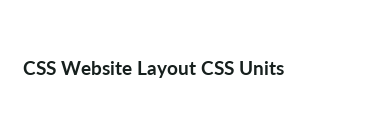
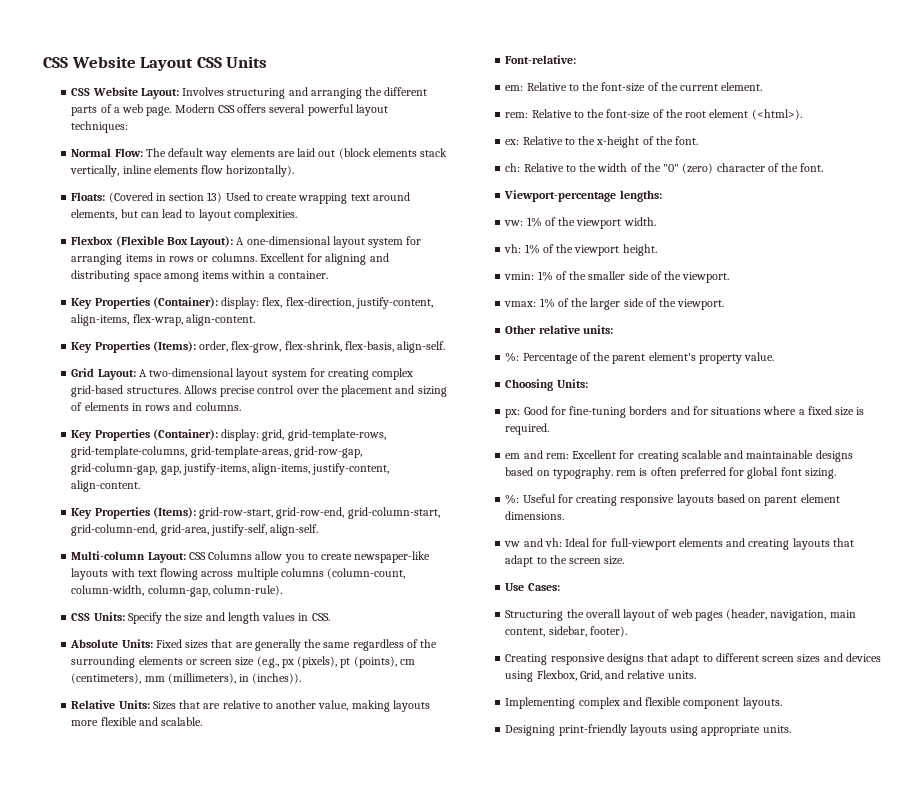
+ CSS Website Layout: Involves structuring and arranging the different parts of a web page. Modern CSS offers several powerful layout techniques:
+ Normal Flow: The default way elements are laid out (block elements stack vertically, inline elements flow horizontally).
+ Floats: (Covered in section 13) Used to create wrapping text around elements, but can lead to layout complexities.
+ Flexbox (Flexible Box Layout): A one-dimensional layout system for arranging items in rows or columns. Excellent for aligning and distributing space among items within a container.
+ Key Properties (Container): display: flex, flex-direction, justify-content, align-items, flex-wrap, align-content.
+ Key Properties (Items): order, flex-grow, flex-shrink, flex-basis, align-self.
+ Grid Layout: A two-dimensional layout system for creating complex grid-based structures. Allows precise control over the placement and sizing of elements in rows and columns.
+ Key Properties (Container): display: grid, grid-template-rows, grid-template-columns, grid-template-areas, grid-row-gap, grid-column-gap, gap, justify-items, align-items, justify-content, align-content.
+ Key Properties (Items): grid-row-start, grid-row-end, grid-column-start, grid-column-end, grid-area, justify-self, align-self.
+ Multi-column Layout: CSS Columns allow you to create newspaper-like layouts with text flowing across multiple columns (column-count, column-width, column-gap, column-rule).
+ CSS Units: Specify the size and length values in CSS.
+ Absolute Units: Fixed sizes that are generally the same regardless of the surrounding elements or screen size (e.g., px (pixels), pt (points), cm (centimeters), mm (millimeters), in (inches)).
+ Relative Units: Sizes that are relative to another value, making layouts more flexible and scalable.
+ Font-relative:
+ em: Relative to the font-size of the current element.
+ rem: Relative to the font-size of the root element (<html>).
+ ex: Relative to the x-height of the font.
+ ch: Relative to the width of the "0" (zero) character of the font.
+ Viewport-percentage lengths:
+ vw: 1% of the viewport width.
+ vh: 1% of the viewport height.
+ vmin: 1% of the smaller side of the viewport.
+ vmax: 1% of the larger side of the viewport.
+ Other relative units:
+ %: Percentage of the parent element's property value.
+ Choosing Units:
+ px: Good for fine-tuning borders and for situations where a fixed size is required.
+ em and rem: Excellent for creating scalable and maintainable designs based on typography. rem is often preferred for global font sizing.
+ %: Useful for creating responsive layouts based on parent element dimensions.
+ vw and vh: Ideal for full-viewport elements and creating layouts that adapt to the screen size.
+ Use Cases:
+ Structuring the overall layout of web pages (header, navigation, main content, sidebar, footer).
+ Creating responsive designs that adapt to different screen sizes and devices using Flexbox, Grid, and relative units.
+ Implementing complex and flexible component layouts.
+ Designing print-friendly layouts using appropriate units.

